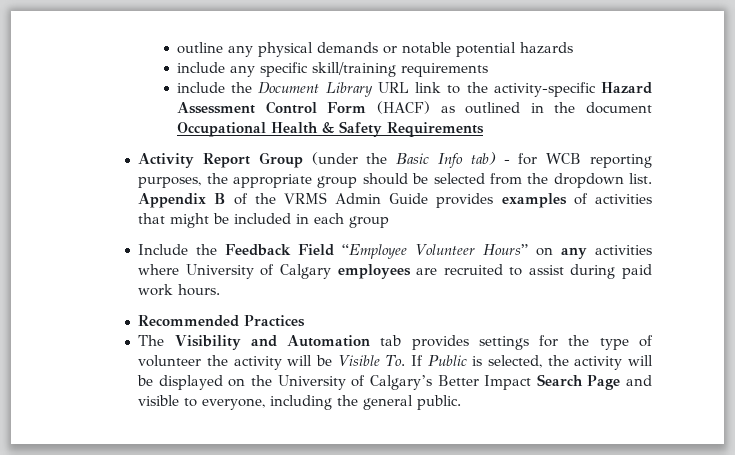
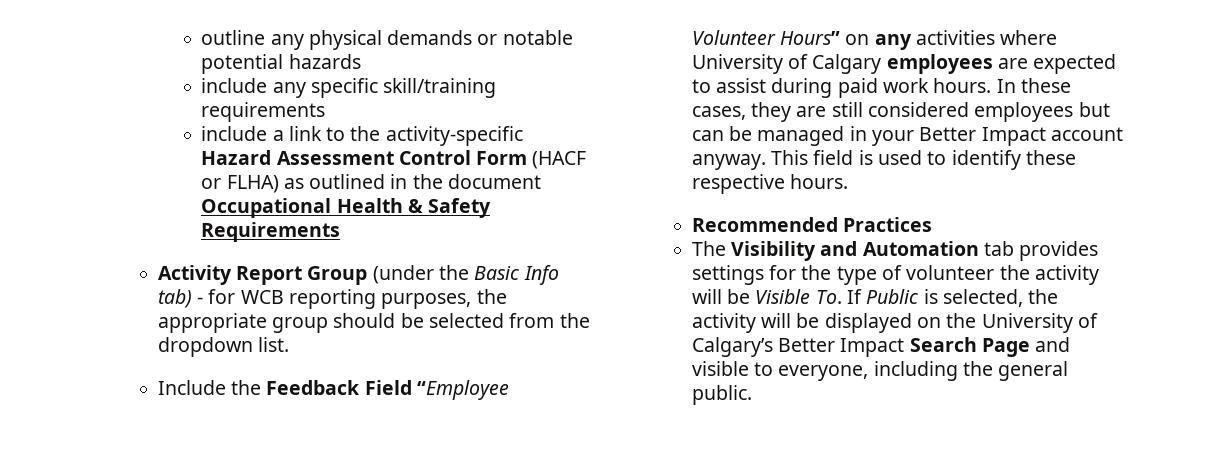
- include the Document Library URL link to the activity-specific Hazard Assessment Control Form (HACF) as outlined in the document Occupational Health & Safety Requirements
+ include a link to the activity-specific Hazard Assessment Control Form (HACF or FLHA) as outlined in the document Occupational Health & Safety Requirements
- Appendix B of the VRMS Admin Guide provides examples of activities that might be included in each group
- Include the Feedback Field “Employee Volunteer Hours” on any activities where University of Calgary employees are recruited to assist during paid work hours.
+ Include the Feedback Field “Employee Volunteer Hours” on any activities where University of Calgary employees are expected to assist during paid work hours. In these cases, they are still considered employees but can be managed in your Better Impact account anyway. This field is used to identify these respective hours.

